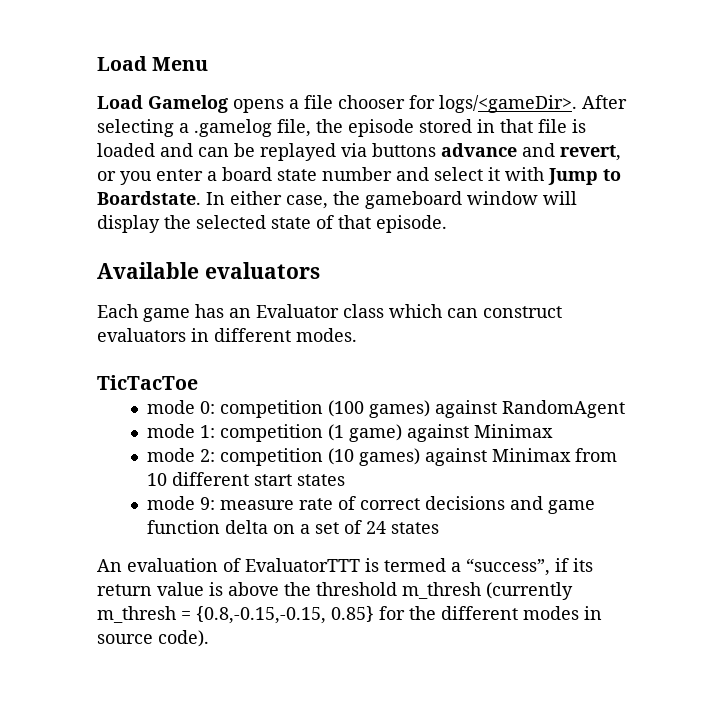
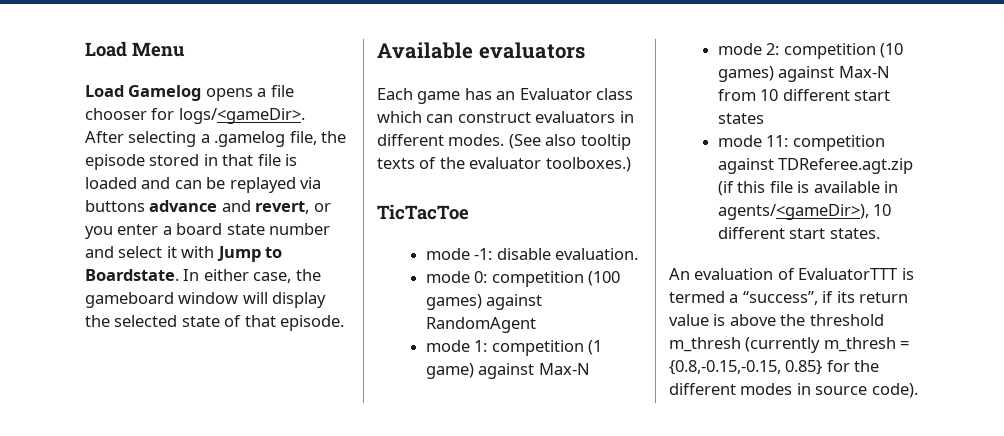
- Each game has an Evaluator class which can construct evaluators in different modes.
+ Each game has an Evaluator class which can construct evaluators in different modes. (See also tooltip texts of the evaluator toolboxes.)
  TicTacToe
+ mode -1: disable evaluation.
- mode 1: competition (1 game) against Minimax
+ mode 1: competition (1 game) against Max-N
- mode 2: competition (10 games) against Minimax from 10 different start states
+ mode 2: competition (10 games) against Max-N from 10 different start states
- mode 9: measure rate of correct decisions and game function delta on a set of 24 states
+ mode 11: competition against TDReferee.agt.zip (if this file is available in agents/<gameDir>), 10 different start states.

